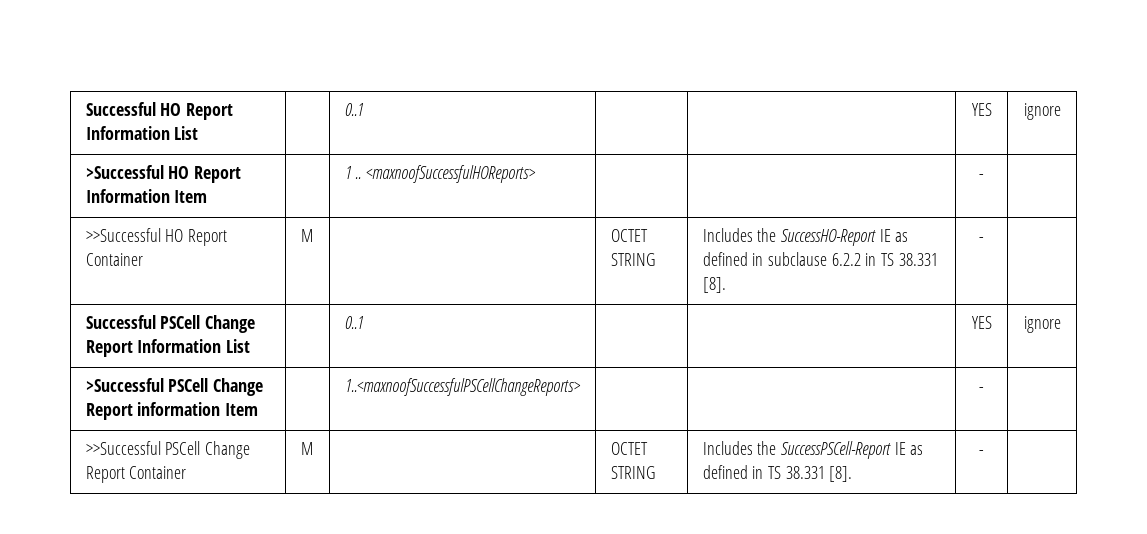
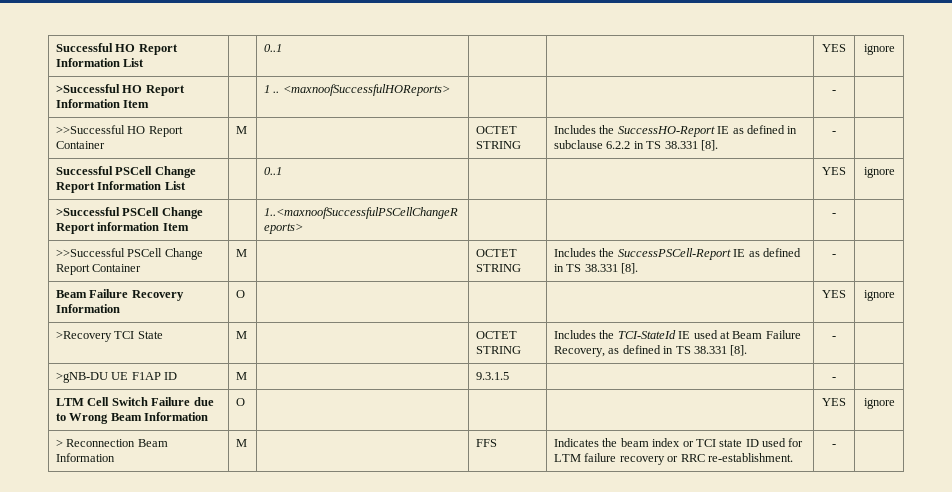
+ Beam Failure Recovery Information | O | | | | YES | ignore
+ >Recovery TCI State | M | | OCTET STRING | Includes the TCI-StateId IE used at Beam Failure Recovery, as defined in TS 38.331 [8]. | - |
+ >gNB-DU UE F1AP ID | M | | 9.3.1.5 | | - |
+ LTM Cell Switch Failure due to Wrong Beam Information | O | | | | YES | ignore
+ > Reconnection Beam Information | M | | FFS | Indicates the beam index or TCI state ID used for LTM failure recovery or RRC re-establishment. | - |

